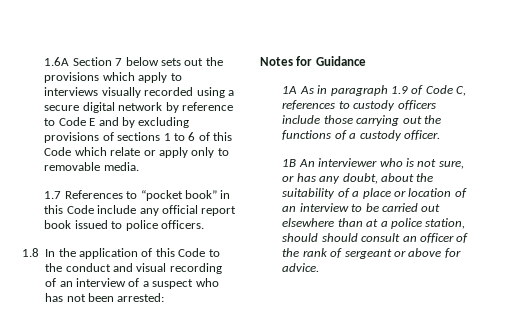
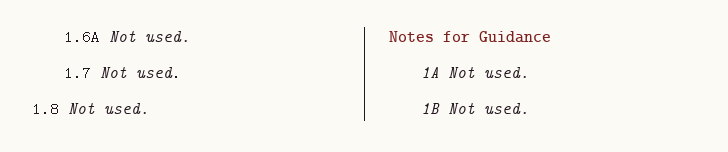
- 1.6A Section 7 below sets out the provisions which apply to interviews visually recorded using a secure digital network by reference to Code E and by excluding provisions of sections 1 to 6 of this Code which relate or apply only to removable media.
- 1.7 References to “pocket book” in this Code include any official report book issued to police officers.
- 1.8 In the application of this Code to the conduct and visual recording of an interview of a suspect who has not been arrested:
+ 1.6A Not used.
+ 1.7 Not used.
+ 1.8 Not used.
  Notes for Guidance
- 1A As in paragraph 1.9 of Code C, references to custody officers include those carrying out the functions of a custody officer.
- 1B An interviewer who is not sure, or has any doubt, about the suitability of a place or location of an interview to be carried out elsewhere than at a police station, should should consult an officer of the rank of sergeant or above for advice.
+ 1A Not used.
+ 1B Not used.

